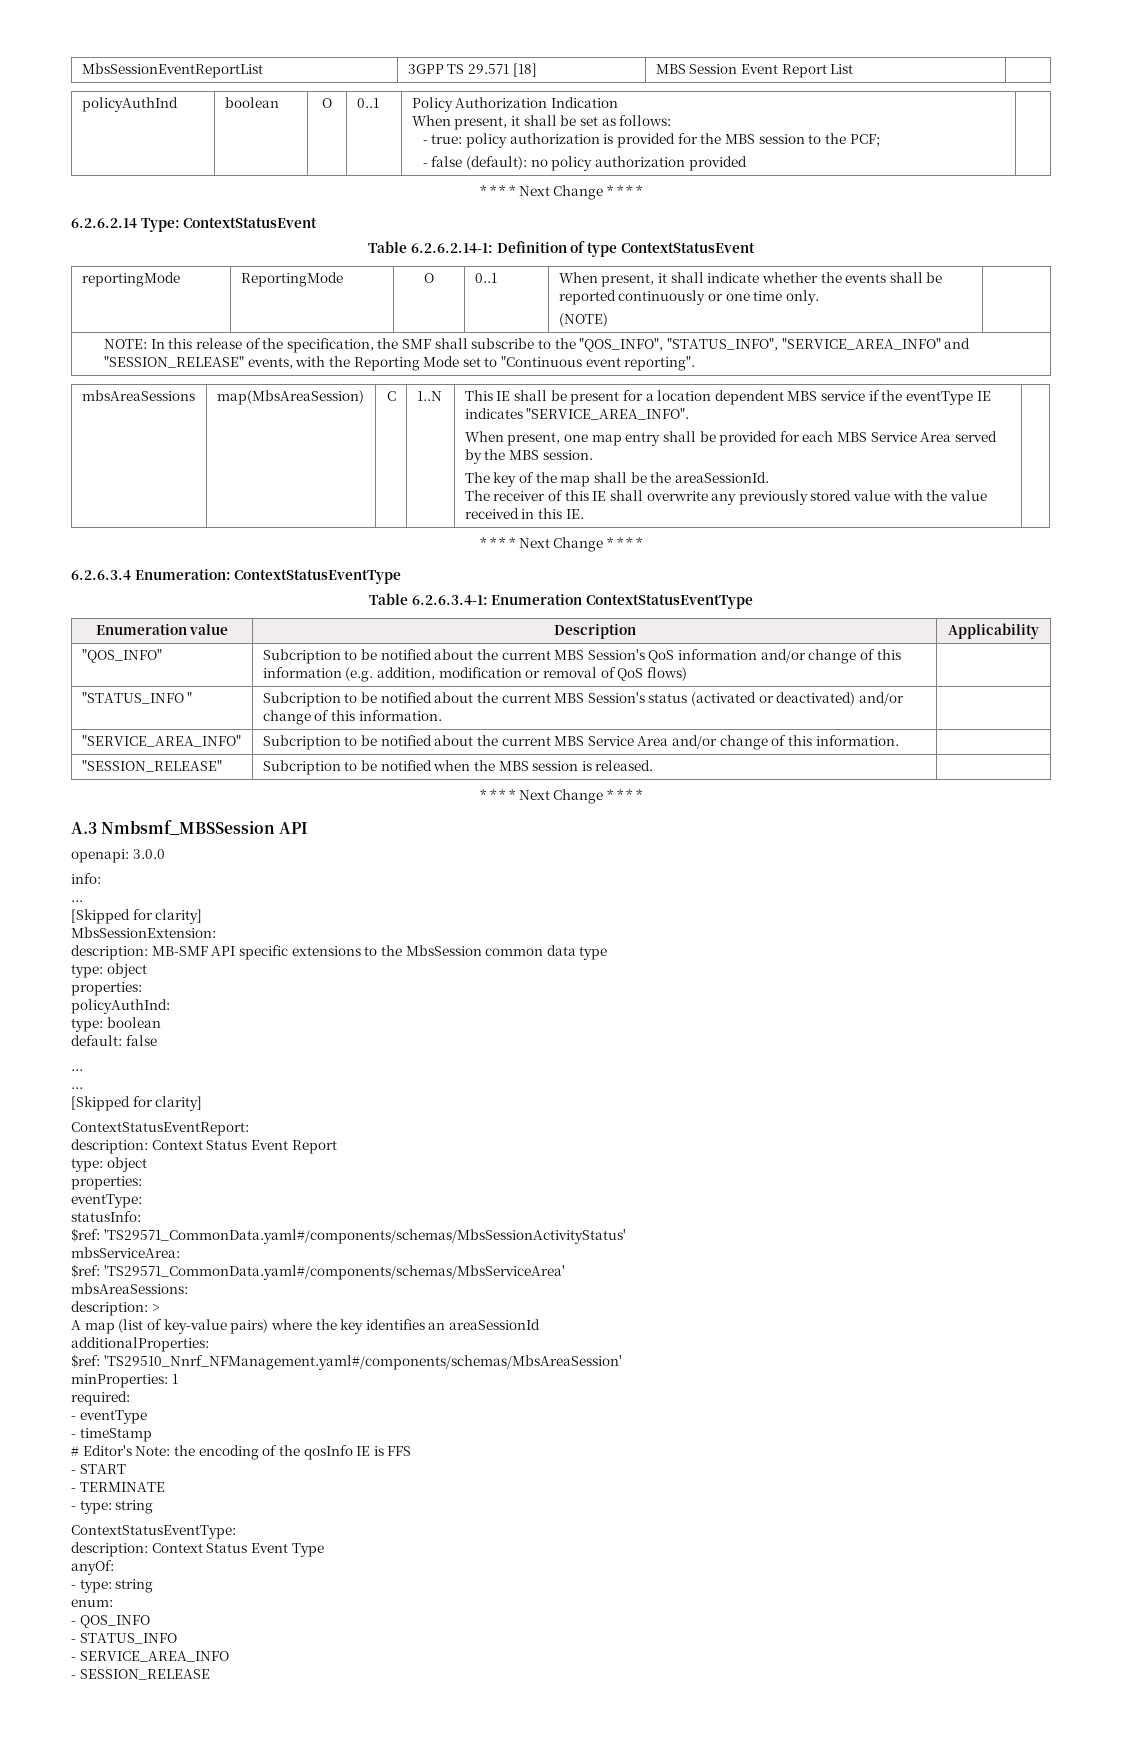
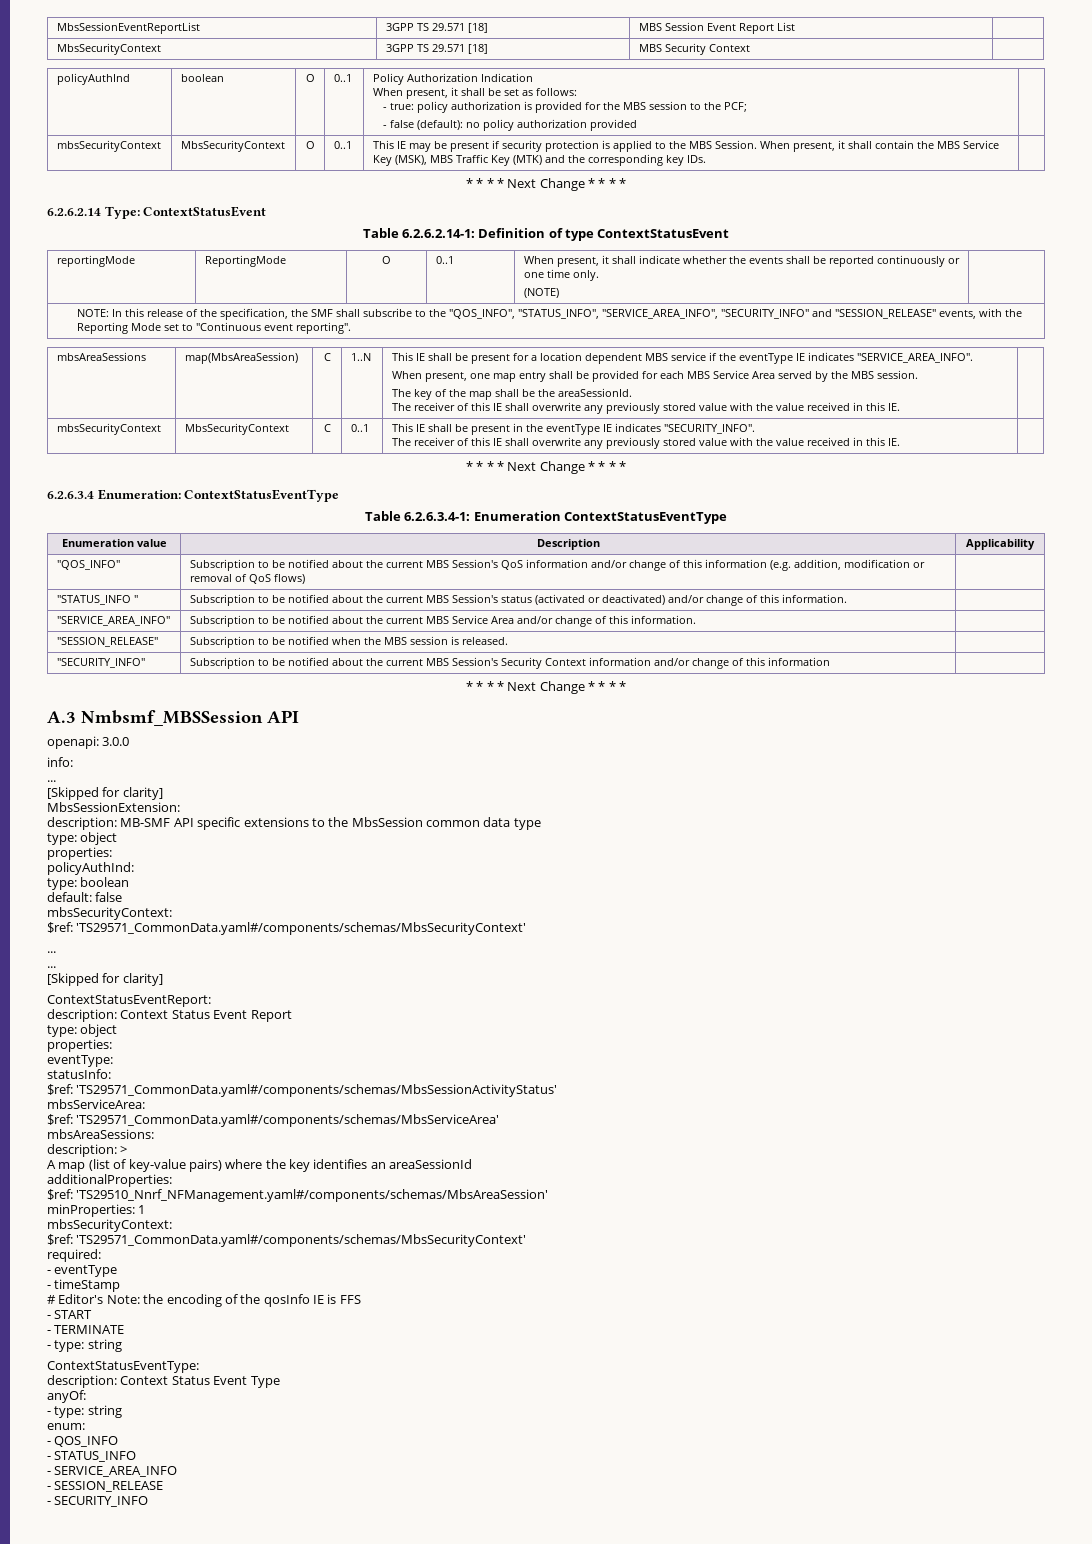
+ MbsSecurityContext | 3GPP TS 29.571 [18] | MBS Security Context |
+ mbsSecurityContext | MbsSecurityContext | O | 0..1 | This IE may be present if security protection is applied to the MBS Session. When present, it shall contain the MBS Service Key (MSK), MBS Traffic Key (MTK) and the corresponding key IDs. |
- NOTE: In this release of the specification, the SMF shall subscribe to the "QOS_INFO", "STATUS_INFO", "SERVICE_AREA_INFO" and "SESSION_RELEASE" events, with the Reporting Mode set to "Continuous event reporting".
+ NOTE: In this release of the specification, the SMF shall subscribe to the "QOS_INFO", "STATUS_INFO", "SERVICE_AREA_INFO", "SECURITY_INFO" and "SESSION_RELEASE" events, with the Reporting Mode set to "Continuous event reporting".
+ mbsSecurityContext | MbsSecurityContext | C | 0..1 | This IE shall be present in the eventType IE indicates "SECURITY_INFO".
+ The receiver of this IE shall overwrite any previously stored value with the value received in this IE. |
- "QOS_INFO" | Subcription to be notified about the current MBS Session's QoS information and/or change of this information (e.g. addition, modification or removal of QoS flows) |
+ "QOS_INFO" | Subscription to be notified about the current MBS Session's QoS information and/or change of this information (e.g. addition, modification or removal of QoS flows) |
- "STATUS_INFO " | Subcription to be notified about the current MBS Session's status (activated or deactivated) and/or change of this information. |
+ "STATUS_INFO " | Subscription to be notified about the current MBS Session's status (activated or deactivated) and/or change of this information. |
- "SERVICE_AREA_INFO" | Subcription to be notified about the current MBS Service Area and/or change of this information. |
+ "SERVICE_AREA_INFO" | Subscription to be notified about the current MBS Service Area and/or change of this information. |
- "SESSION_RELEASE" | Subcription to be notified when the MBS session is released. |
+ "SESSION_RELEASE" | Subscription to be notified when the MBS session is released. |
+ "SECURITY_INFO" | Subscription to be notified about the current MBS Session's Security Context information and/or change of this information |
  default: false
+ mbsSecurityContext:
+ $ref: 'TS29571_CommonData.yaml#/components/schemas/MbsSecurityContext'
  minProperties: 1
+ mbsSecurityContext:
+ $ref: 'TS29571_CommonData.yaml#/components/schemas/MbsSecurityContext'
+ - SECURITY_INFO

